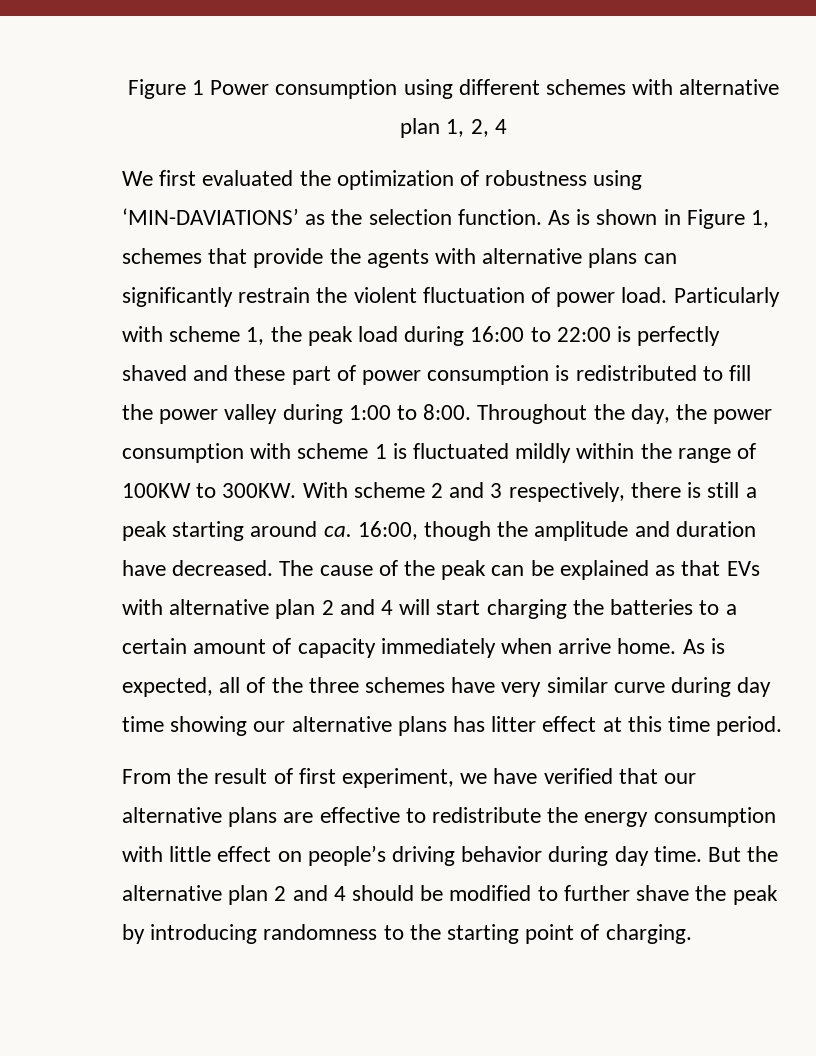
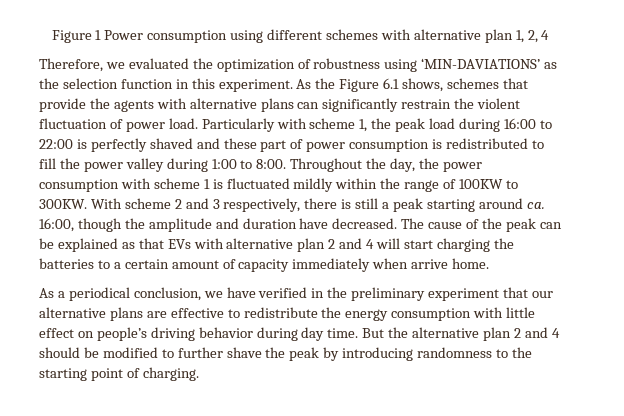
- We first evaluated the optimization of robustness using ‘MIN-DAVIATIONS’ as the selection function. As is shown in Figure 1, schemes that provide the agents with alternative plans can significantly restrain the violent fluctuation of power load.
+ Therefore, we evaluated the optimization of robustness using ‘MIN-DAVIATIONS’ as the selection function in this experiment. As the Figure 6.1 shows, schemes that provide the agents with alternative plans can significantly restrain the violent fluctuation of power load.
- The cause of the peak can be explained as that EVs with alternative plan 2 and 4 will start charging the batteries to a certain amount of capacity immediately when arrive home. As is expected, all of the three schemes have very similar curve during day time showing our alternative plans has litter effect at this time period.
- From the result of first experiment, we have verified that our alternative plans are effective to redistribute the energy consumption with little effect on people’s driving behavior during day time.
+ The cause of the peak can be explained as that EVs with alternative plan 2 and 4 will start charging the batteries to a certain amount of capacity immediately when arrive home.
+ As a periodical conclusion, we have verified in the preliminary experiment that our alternative plans are effective to redistribute the energy consumption with little effect on people’s driving behavior during day time.

